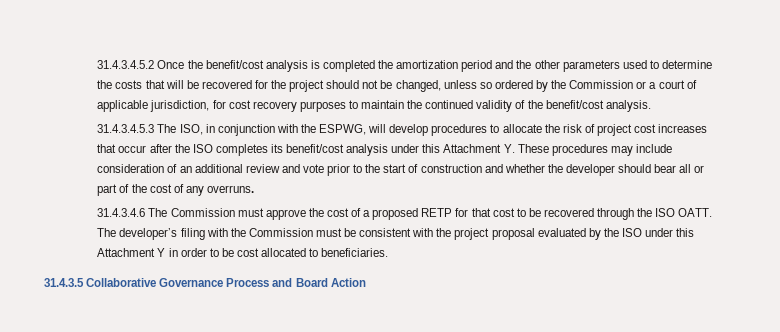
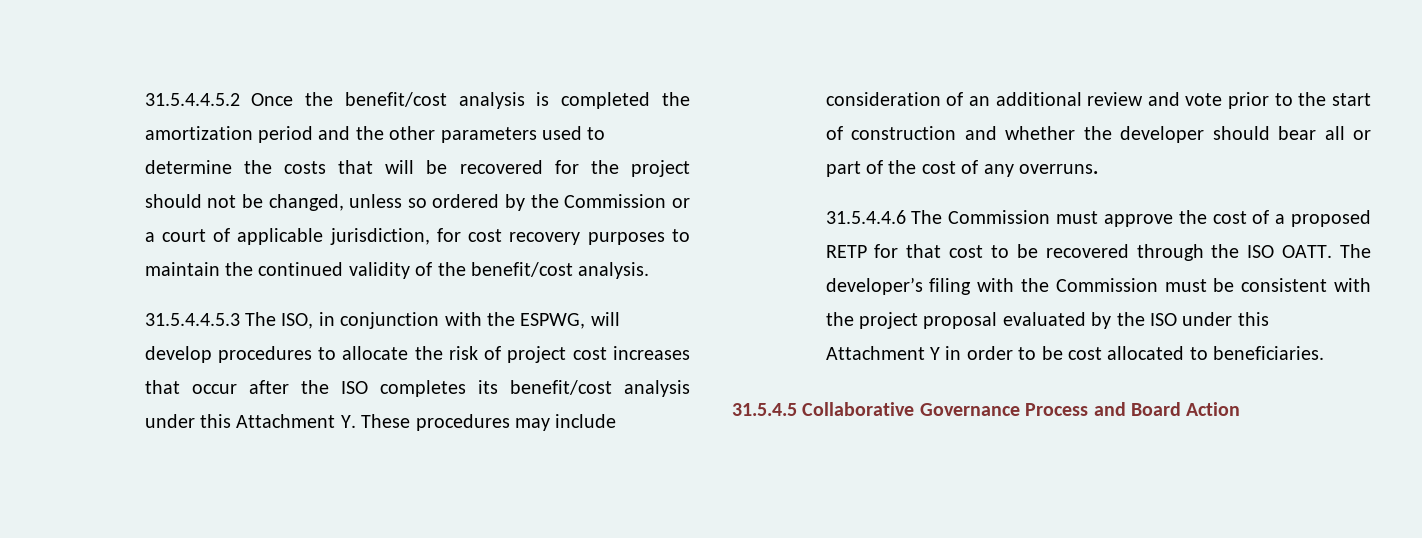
- 31.4.3.4.5.2 Once the benefit/cost analysis is completed the amortization period and the other parameters used to determine the costs that will be recovered for the project should not be changed, unless so ordered by the Commission or a court of applicable jurisdiction, for cost recovery purposes to maintain the continued validity of the benefit/cost analysis.
+ 31.5.4.4.5.2 Once the benefit/cost analysis is completed the amortization period and the other parameters used to determine the costs that will be recovered for the project should not be changed, unless so ordered by the Commission or a court of applicable jurisdiction, for cost recovery purposes to maintain the continued validity of the benefit/cost analysis.
- 31.4.3.4.5.3 The ISO, in conjunction with the ESPWG, will develop procedures to allocate the risk of project cost increases that occur after the ISO completes its benefit/cost analysis under this Attachment Y. These procedures may include consideration of an additional review and vote prior to the start of construction and whether the developer should bear all or part of the cost of any overruns.
+ 31.5.4.4.5.3 The ISO, in conjunction with the ESPWG, will develop procedures to allocate the risk of project cost increases that occur after the ISO completes its benefit/cost analysis under this Attachment Y. These procedures may include consideration of an additional review and vote prior to the start of construction and whether the developer should bear all or part of the cost of any overruns.
- 31.4.3.4.6 The Commission must approve the cost of a proposed RETP for that cost to be recovered through the ISO OATT.
+ 31.5.4.4.6 The Commission must approve the cost of a proposed RETP for that cost to be recovered through the ISO OATT.
- 31.4.3.5 Collaborative Governance Process and Board Action
+ 31.5.4.5 Collaborative Governance Process and Board Action

